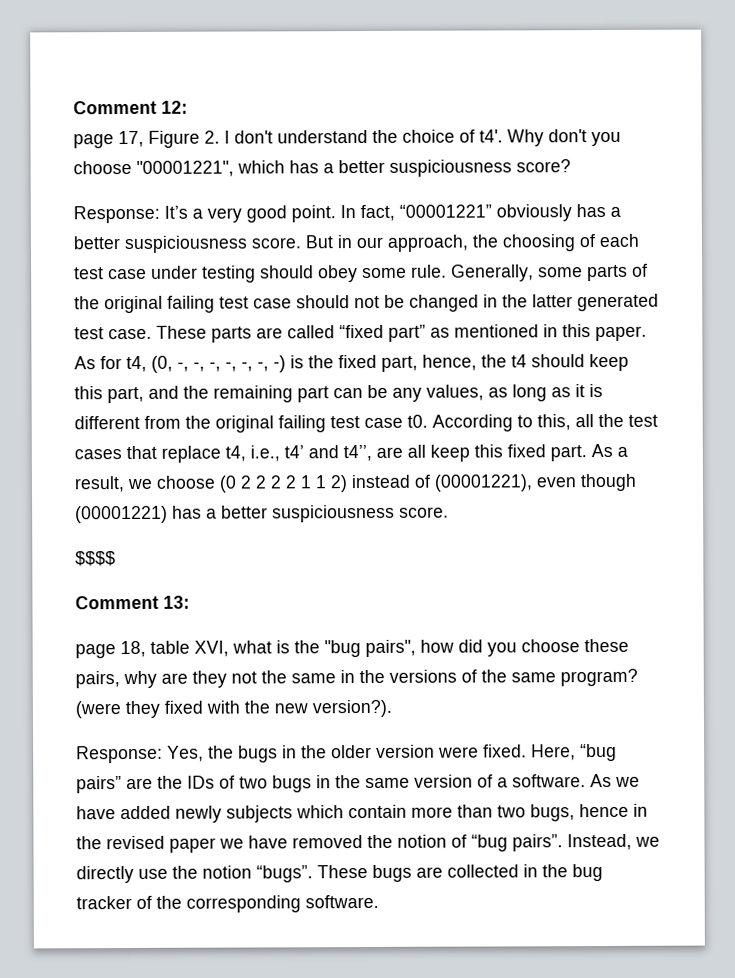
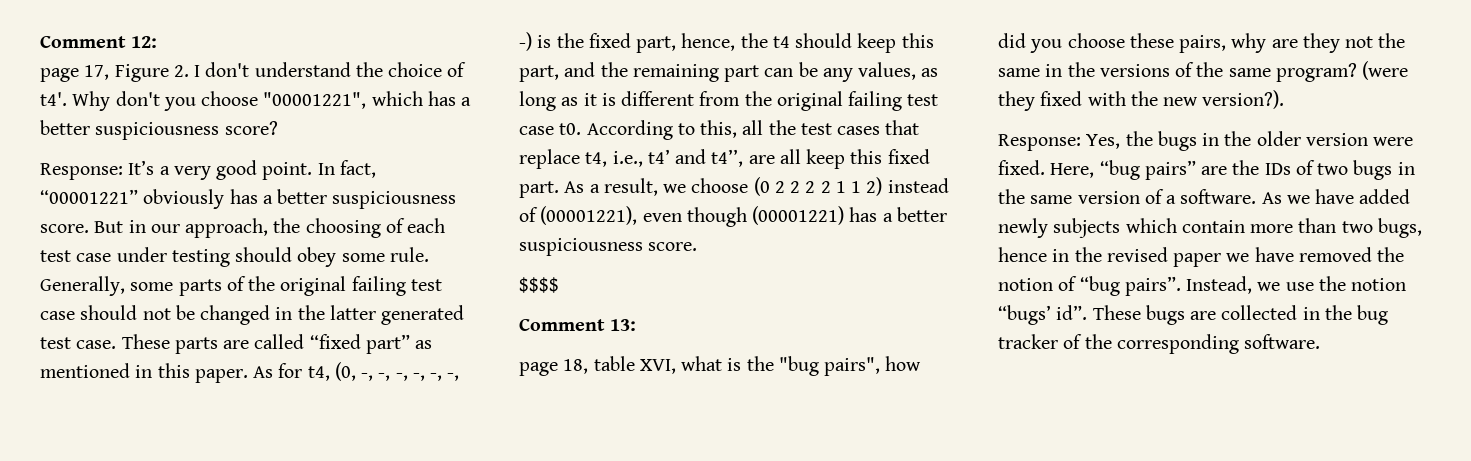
- Instead, we directly use the notion “bugs”.
+ Instead, we use the notion “bugs’ id”.

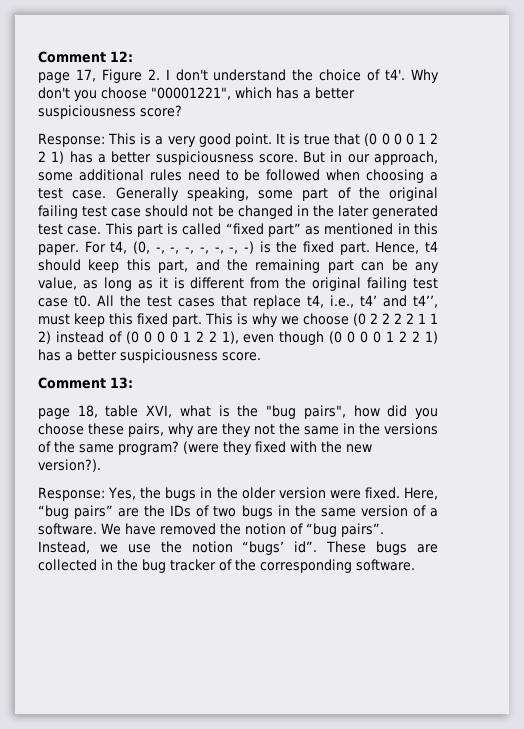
- Response: It’s a very good point.
+ Response: This is a very good point.
- In fact, “00001221” obviously has a better suspiciousness score.
+ It is true that (0 0 0 0 1 2 2 1) has a better suspiciousness score.
- But in our approach, the choosing of each test case under testing should obey some rule. Generally, some parts of the original failing test case should not be changed in the latter generated test case.
+ But in our approach, some additional rules need to be followed when choosing a test case. Generally speaking, some part of the original failing test case should not be changed in the later generated test case.
- These parts are called “fixed part” as mentioned in this paper.
+ This part is called “fixed part” as mentioned in this paper.
- As for t4, (0, -, -, -, -, -, -, -) is the fixed part, hence, the t4 should keep this part, and the remaining part can be any values, as long as it is different from the original failing test case t0.
+ For t4, (0, -, -, -, -, -, -, -) is the fixed part. Hence, t4 should keep this part, and the remaining part can be any value, as long as it is different from the original failing test case t0.
- According to this, all the test cases that replace t4, i.e., t4’ and t4’’, are all keep this fixed part.
+ All the test cases that replace t4, i.e., t4’ and t4’’, must keep this fixed part.
- As a result, we choose (0 2 2 2 2 1 1 2) instead of (00001221), even though (00001221) has a better suspiciousness score.
- $$$$
+ This is why we choose (0 2 2 2 2 1 1 2) instead of (0 0 0 0 1 2 2 1), even though (0 0 0 0 1 2 2 1) has a better suspiciousness score.
- As we have added newly subjects which contain more than two bugs, hence in the revised paper we have removed the notion of “bug pairs”.
+ We have removed the notion of “bug pairs”.

